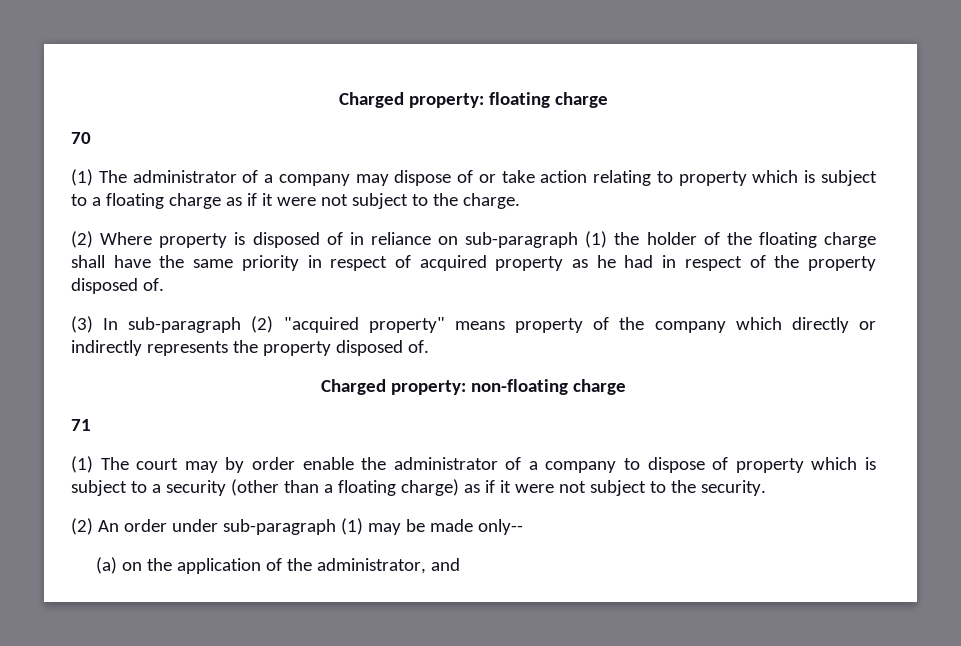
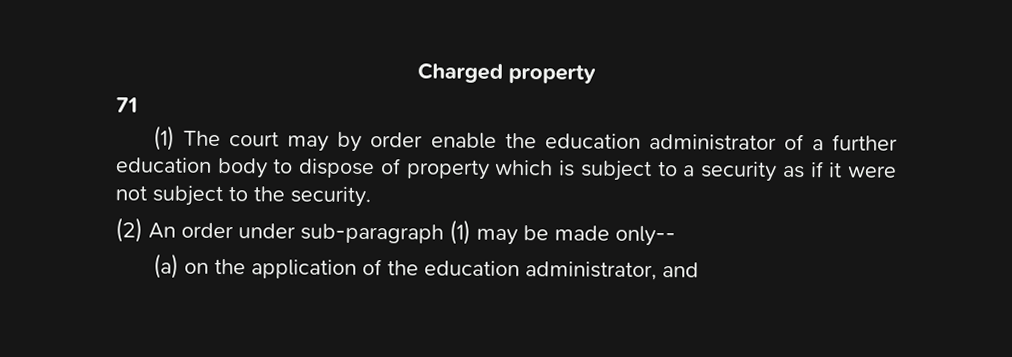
- Charged property: floating charge
- 70
- (1) The administrator of a company may dispose of or take action relating to property which is subject to a floating charge as if it were not subject to the charge.
- (2) Where property is disposed of in reliance on sub-paragraph (1) the holder of the floating charge shall have the same priority in respect of acquired property as he had in respect of the property disposed of.
- (3) In sub-paragraph (2) "acquired property" means property of the company which directly or indirectly represents the property disposed of.
- Charged property: non-floating charge
+ Charged property
- (1) The court may by order enable the administrator of a company to dispose of property which is subject to a security (other than a floating charge) as if it were not subject to the security.
+ (1) The court may by order enable the education administrator of a further education body to dispose of property which is subject to a security as if it were not subject to the security.
- (a) on the application of the administrator, and
+ (a) on the application of the education administrator, and

